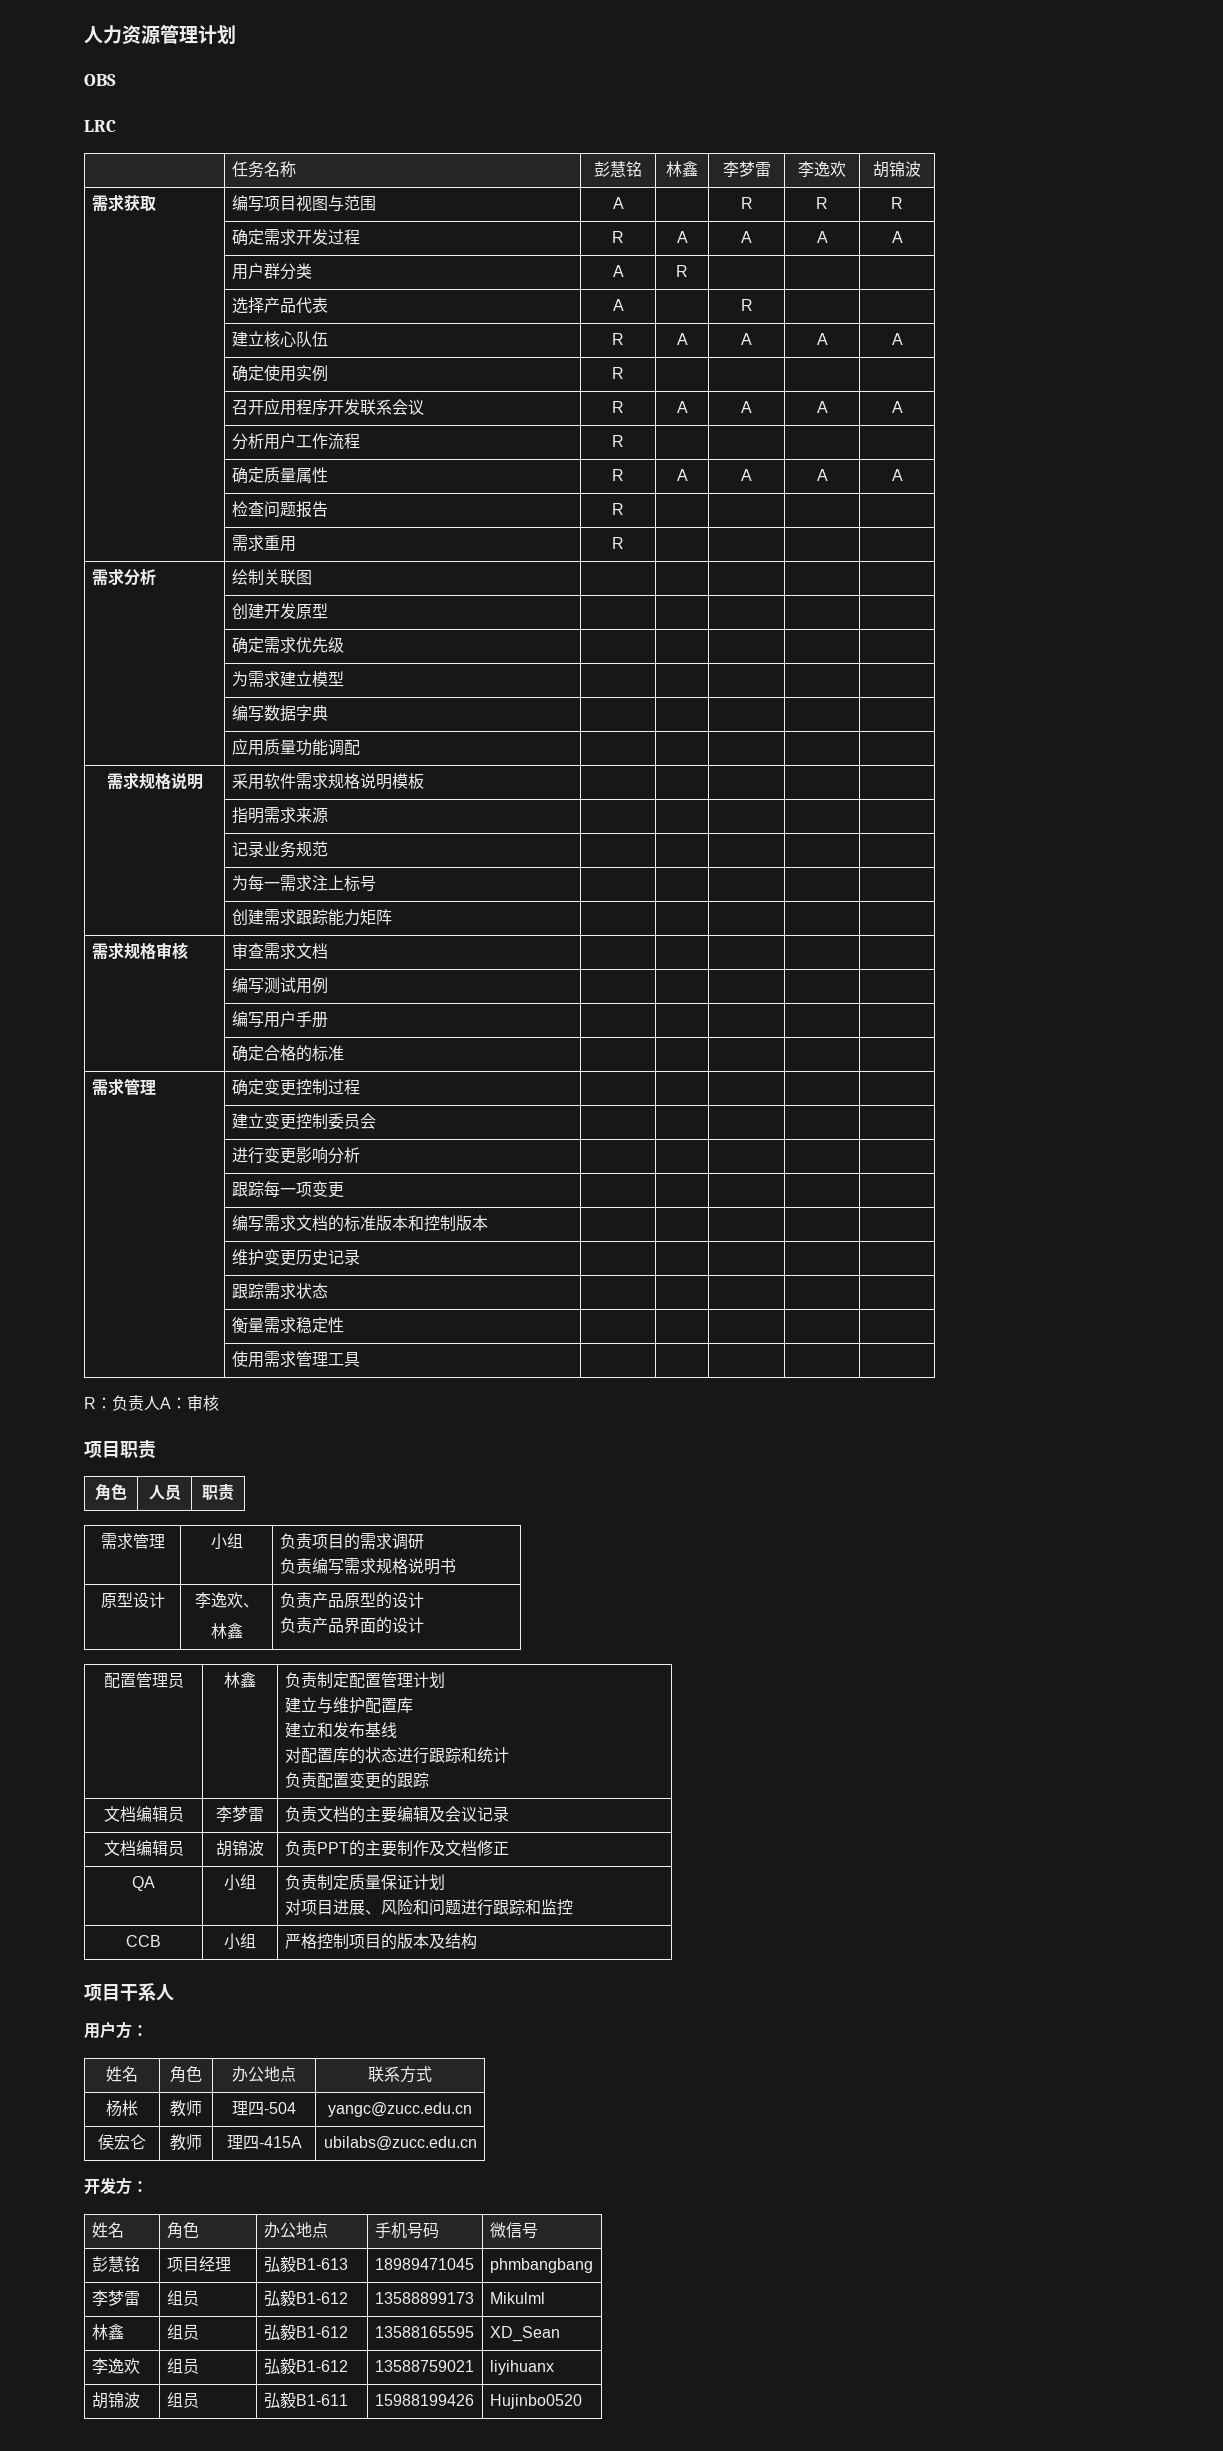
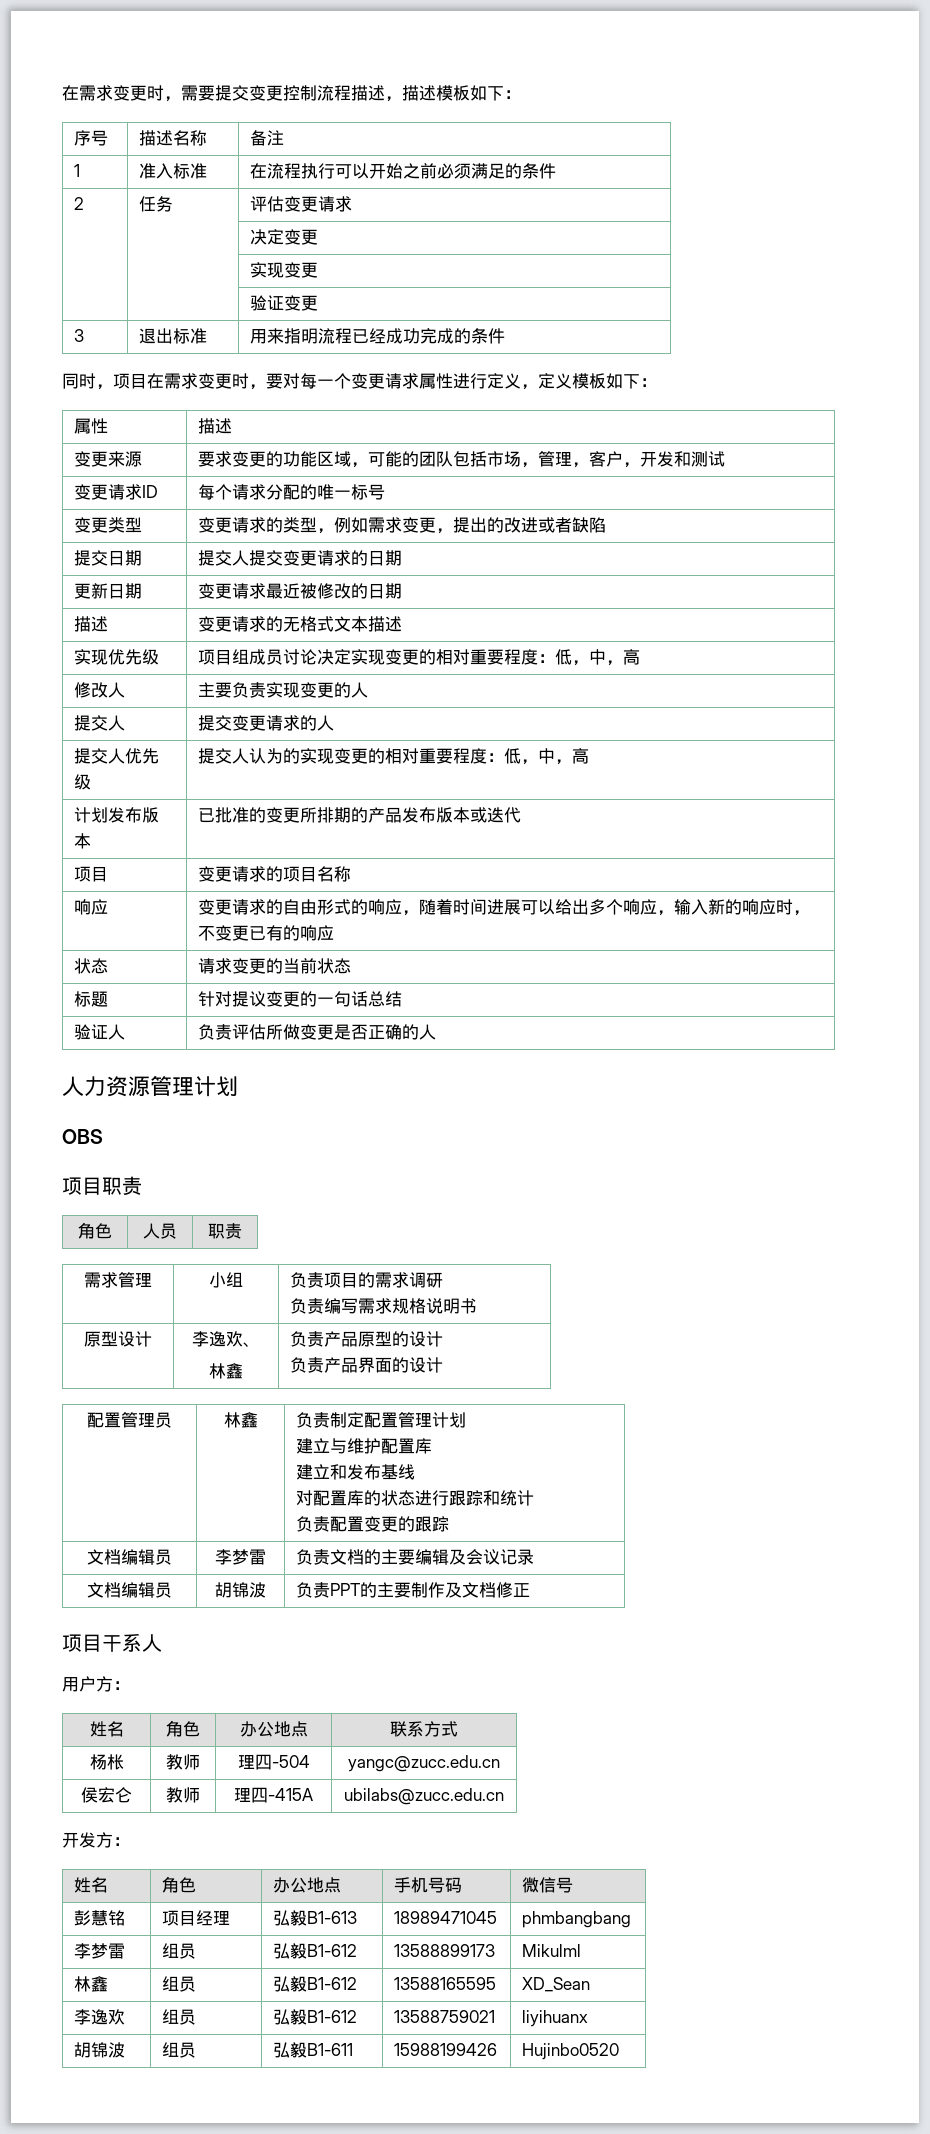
+ 在需求变更时，需要提交变更控制流程描述，描述模板如下：
+ 序号 | 描述名称 | 备注
+ 1 | 准入标准 | 在流程执行可以开始之前必须满足的条件
+ 2 | 任务 | 评估变更请求
+ | | 决定变更
+ | | 实现变更
+ | | 验证变更
+ 3 | 退出标准 | 用来指明流程已经成功完成的条件
+ 同时，项目在需求变更时，要对每一个变更请求属性进行定义，定义模板如下：
+ 属性 | 描述
+ 变更来源 | 要求变更的功能区域，可能的团队包括市场，管理，客户，开发和测试
+ 变更请求ID | 每个请求分配的唯一标号
+ 变更类型 | 变更请求的类型，例如需求变更，提出的改进或者缺陷
+ 提交日期 | 提交人提交变更请求的日期
+ 更新日期 | 变更请求最近被修改的日期
+ 描述 | 变更请求的无格式文本描述
+ 实现优先级 | 项目组成员讨论决定实现变更的相对重要程度：低，中，高
+ 修改人 | 主要负责实现变更的人
+ 提交人 | 提交变更请求的人
+ 提交人优先级 | 提交人认为的实现变更的相对重要程度：低，中，高
+ 计划发布版本 | 已批准的变更所排期的产品发布版本或迭代
+ 项目 | 变更请求的项目名称
+ 响应 | 变更请求的自由形式的响应，随着时间进展可以给出多个响应，输入新的响应时，不变更已有的响应
+ 状态 | 请求变更的当前状态
+ 标题 | 针对提议变更的一句话总结
+ 验证人 | 负责评估所做变更是否正确的人
- LRC
- | 任务名称 | 彭慧铭 | 林鑫 | 李梦雷 | 李逸欢 | 胡锦波
- 需求获取 | 编写项目视图与范围 | A | | R | R | R
- | 确定需求开发过程 | R | A | A | A | A
- | 用户群分类 | A | R | | |
- | 选择产品代表 | A | | R | |
- | 建立核心队伍 | R | A | A | A | A
- | 确定使用实例 | R | | | |
- | 召开应用程序开发联系会议 | R | A | A | A | A
- | 分析用户工作流程 | R | | | |
- | 确定质量属性 | R | A | A | A | A
- | 检查问题报告 | R | | | |
- | 需求重用 | R | | | |
- 需求分析 | 绘制关联图 | | | | |
- | 创建开发原型 | | | | |
- | 确定需求优先级 | | | | |
- | 为需求建立模型 | | | | |
- | 编写数据字典 | | | | |
- | 应用质量功能调配 | | | | |
- 需求规格说明 | 采用软件需求规格说明模板 | | | | |
- | 指明需求来源 | | | | |
- | 记录业务规范 | | | | |
- | 为每一需求注上标号 | | | | |
- | 创建需求跟踪能力矩阵 | | | | |
- 需求规格审核 | 审查需求文档 | | | | |
- | 编写测试用例 | | | | |
- | 编写用户手册 | | | | |
- | 确定合格的标准 | | | | |
- 需求管理 | 确定变更控制过程 | | | | |
- | 建立变更控制委员会 | | | | |
- | 进行变更影响分析 | | | | |
- | 跟踪每一项变更 | | | | |
- | 编写需求文档的标准版本和控制版本 | | | | |
- | 维护变更历史记录 | | | | |
- | 跟踪需求状态 | | | | |
- | 衡量需求稳定性 | | | | |
- | 使用需求管理工具 | | | | |
- R：负责人A：审核
- QA | 小组 | 负责制定质量保证计划
- 对项目进展、风险和问题进行跟踪和监控
- CCB | 小组 | 严格控制项目的版本及结构

